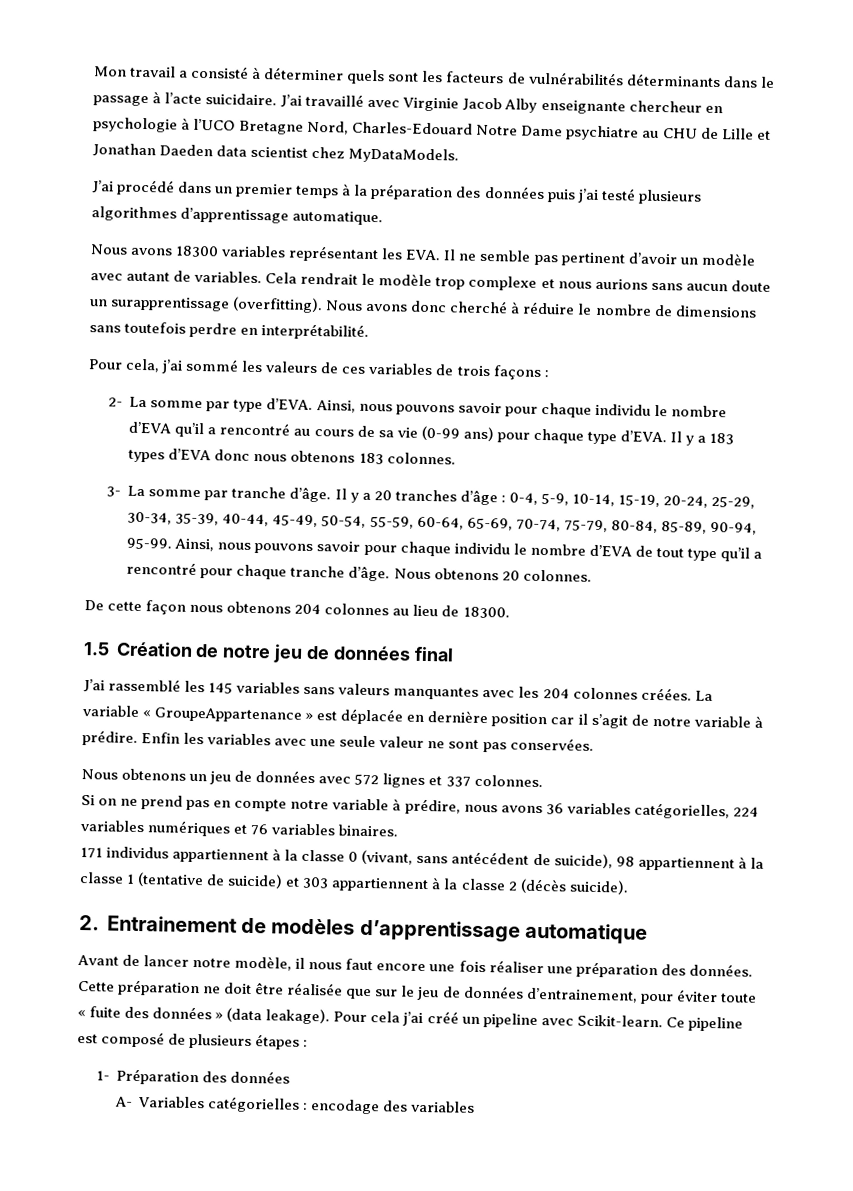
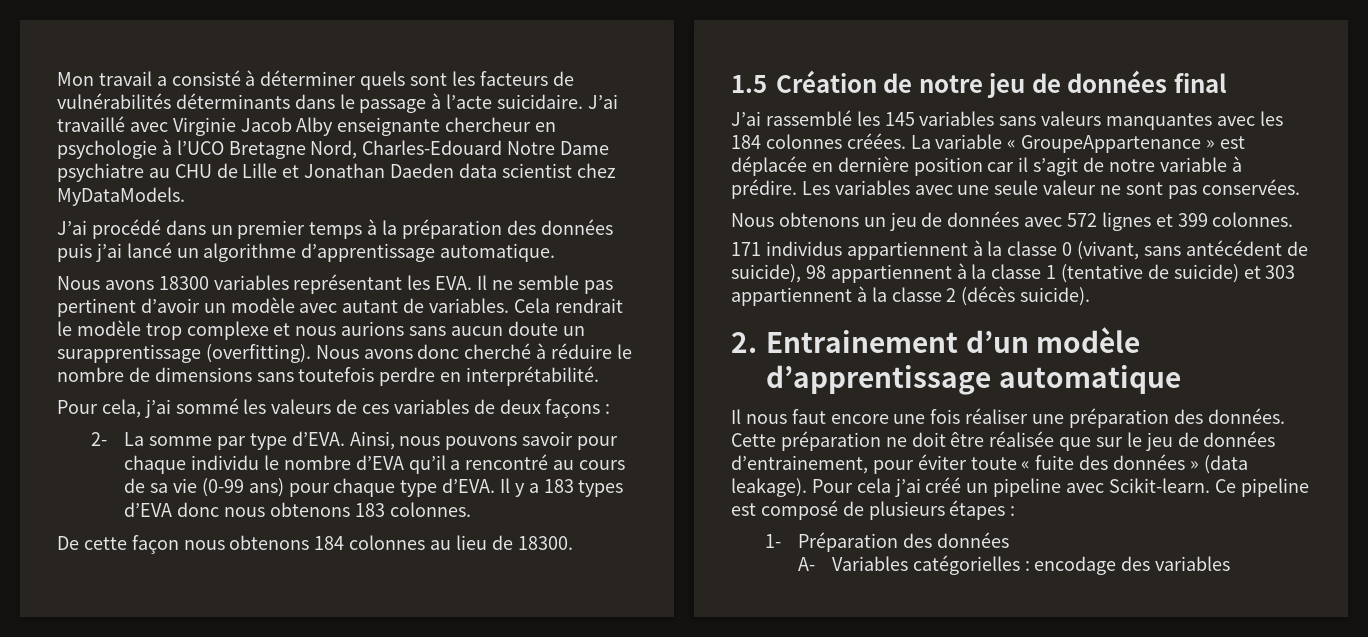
- J’ai procédé dans un premier temps à la préparation des données puis j’ai testé plusieurs algorithmes d’apprentissage automatique.
+ J’ai procédé dans un premier temps à la préparation des données puis j’ai lancé un algorithme d’apprentissage automatique.
- Pour cela, j’ai sommé les valeurs de ces variables de trois façons :
+ Pour cela, j’ai sommé les valeurs de ces variables de deux façons :
- 3- La somme par tranche d’âge. Il y a 20 tranches d’âge : 0-4, 5-9, 10-14, 15-19, 20-24, 25-29, 30-34, 35-39, 40-44, 45-49, 50-54, 55-59, 60-64, 65-69, 70-74, 75-79, 80-84, 85-89, 90-94, 95-99. Ainsi, nous pouvons savoir pour chaque individu le nombre d’EVA de tout type qu’il a rencontré pour chaque tranche d’âge. Nous obtenons 20 colonnes.
- De cette façon nous obtenons 204 colonnes au lieu de 18300.
+ De cette façon nous obtenons 184 colonnes au lieu de 18300.
- J’ai rassemblé les 145 variables sans valeurs manquantes avec les 204 colonnes créées.
+ J’ai rassemblé les 145 variables sans valeurs manquantes avec les 184 colonnes créées.
- Enfin les variables avec une seule valeur ne sont pas conservées.
+ Les variables avec une seule valeur ne sont pas conservées.
- Nous obtenons un jeu de données avec 572 lignes et 337 colonnes.
- Si on ne prend pas en compte notre variable à prédire, nous avons 36 variables catégorielles, 224 variables numériques et 76 variables binaires.
+ Nous obtenons un jeu de données avec 572 lignes et 399 colonnes.
- 2. Entrainement de modèles d’apprentissage automatique
+ 2. Entrainement d’un modèle d’apprentissage automatique
- Avant de lancer notre modèle, il nous faut encore une fois réaliser une préparation des données.
+ Il nous faut encore une fois réaliser une préparation des données.

